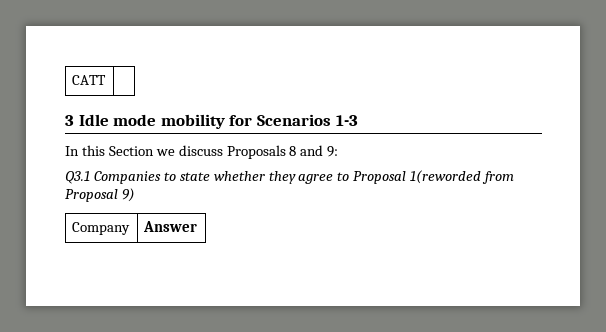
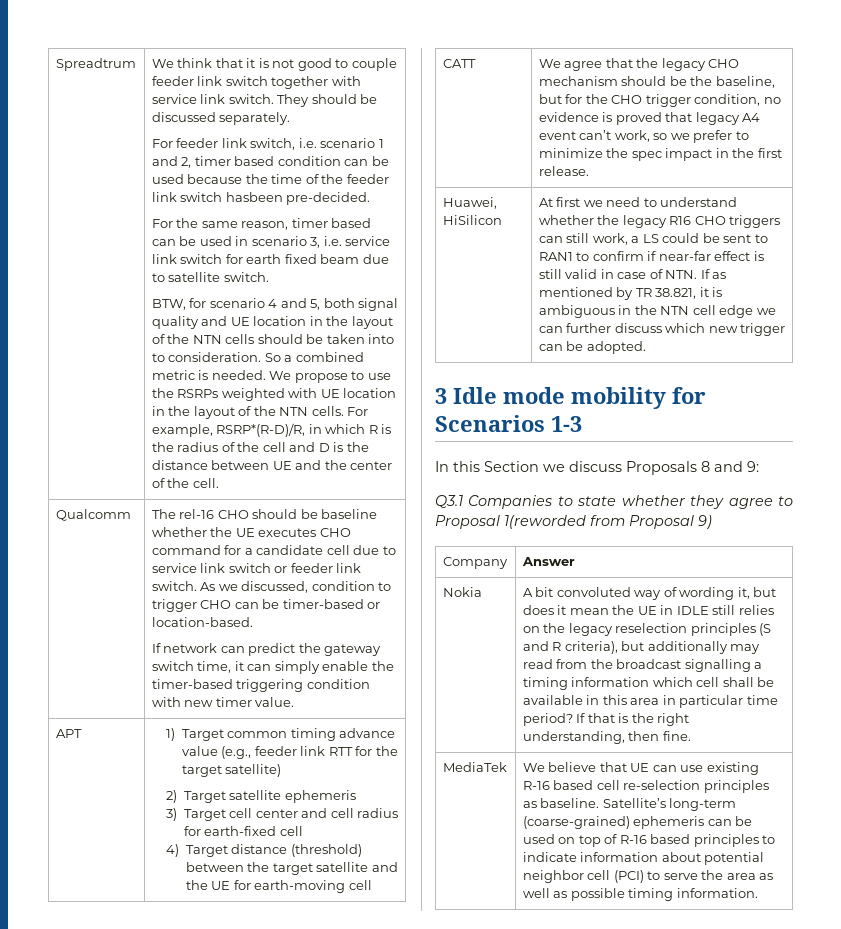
- CATT
+ Spreadtrum | We think that it is not good to couple feeder link switch together with service link switch. They should be discussed separately.
+ For feeder link switch, i.e. scenario 1 and 2, timer based condition can be used because the time of the feeder link switch hasbeen pre-decided.
+ For the same reason, timer based can be used in scenario 3, i.e. service link switch for earth fixed beam due to satellite switch.
+ BTW, for scenario 4 and 5, both signal quality and UE location in the layout of the NTN cells should be taken into to consideration. So a combined metric is needed. We propose to use the RSRPs weighted with UE location in the layout of the NTN cells. For example, RSRP*(R-D)/R, in which R is the radius of the cell and D is the distance between UE and the center of the cell.
+ Qualcomm | The rel-16 CHO should be baseline whether the UE executes CHO command for a candidate cell due to service link switch or feeder link switch. As we discussed, condition to trigger CHO can be timer-based or location-based.
+ If network can predict the gateway switch time, it can simply enable the timer-based triggering condition with new timer value.
+ APT | 1) Target common timing advance value (e.g., feeder link RTT for the target satellite)
+ 2) Target satellite ephemeris
+ 3) Target cell center and cell radius for earth-fixed cell
+ 4) Target distance (threshold) between the target satellite and the UE for earth-moving cell
+ CATT | We agree that the legacy CHO mechanism should be the baseline, but for the CHO trigger condition, no evidence is proved that legacy A4 event can’t work, so we prefer to minimize the spec impact in the first release.
+ Huawei, HiSilicon | At first we need to understand whether the legacy R16 CHO triggers can still work, a LS could be sent to RAN1 to confirm if near-far effect is still valid in case of NTN. If as mentioned by TR 38.821, it is ambiguous in the NTN cell edge we can further discuss which new trigger can be adopted.
+ Nokia | A bit convoluted way of wording it, but does it mean the UE in IDLE still relies on the legacy reselection principles (S and R criteria), but additionally may read from the broadcast signalling a timing information which cell shall be available in this area in particular time period? If that is the right understanding, then fine.
+ MediaTek | We believe that UE can use existing R-16 based cell re-selection principles as baseline. Satellite’s long-term (coarse-grained) ephemeris can be used on top of R-16 based principles to indicate information about potential neighbor cell (PCI) to serve the area as well as possible timing information.

